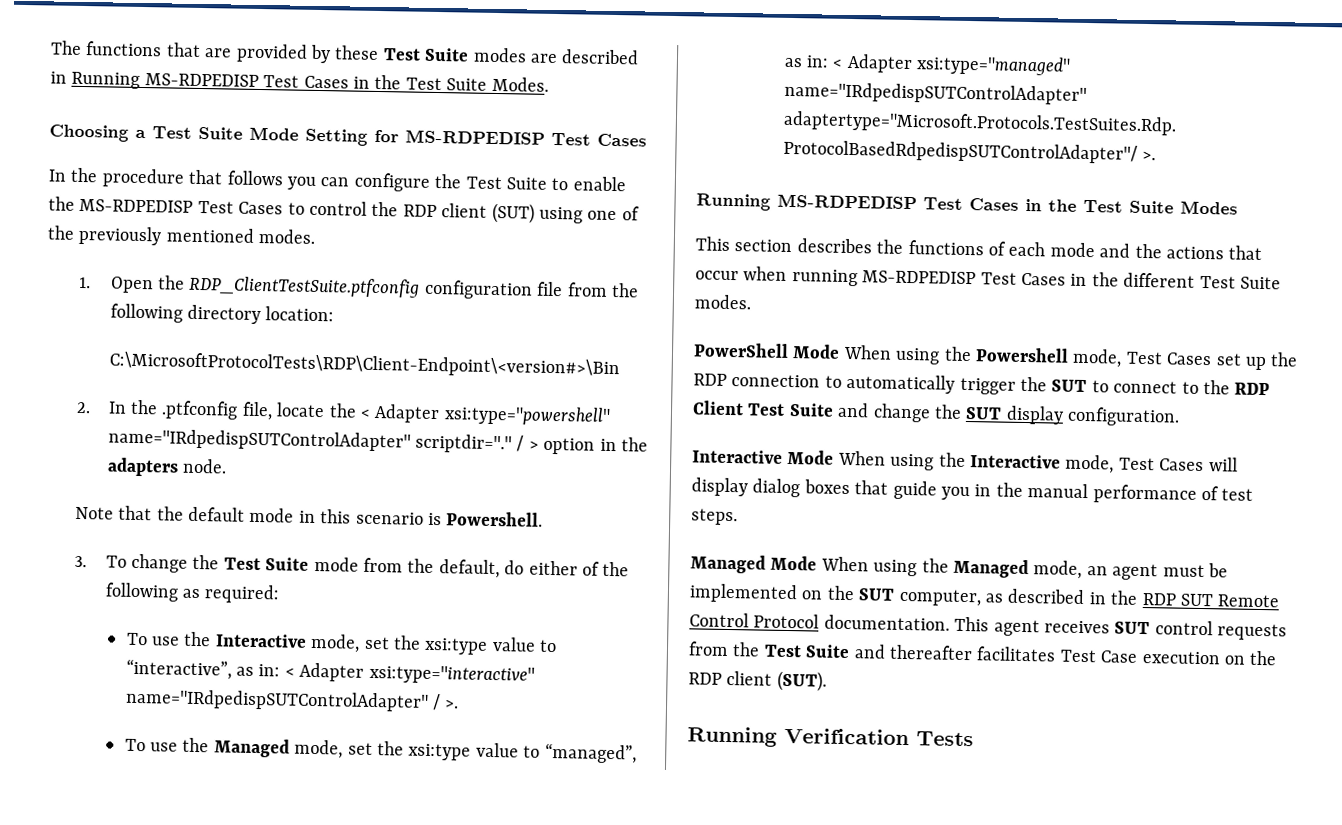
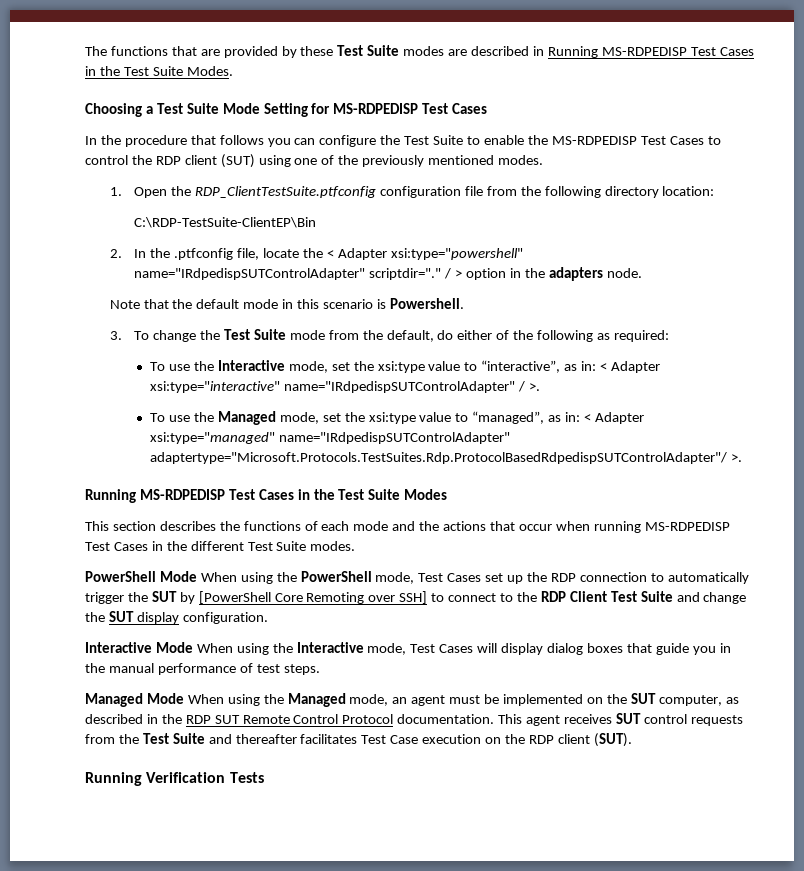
- C:\MicrosoftProtocolTests\RDP\Client-Endpoint\<version#>\Bin
+ C:\RDP-TestSuite-ClientEP\Bin
- PowerShell Mode When using the Powershell mode, Test Cases set up the RDP connection to automatically trigger the SUT to connect to the RDP Client Test Suite and change the SUT display configuration.
+ PowerShell Mode When using the PowerShell mode, Test Cases set up the RDP connection to automatically trigger the SUT by [PowerShell Core Remoting over SSH] to connect to the RDP Client Test Suite and change the SUT display configuration.

